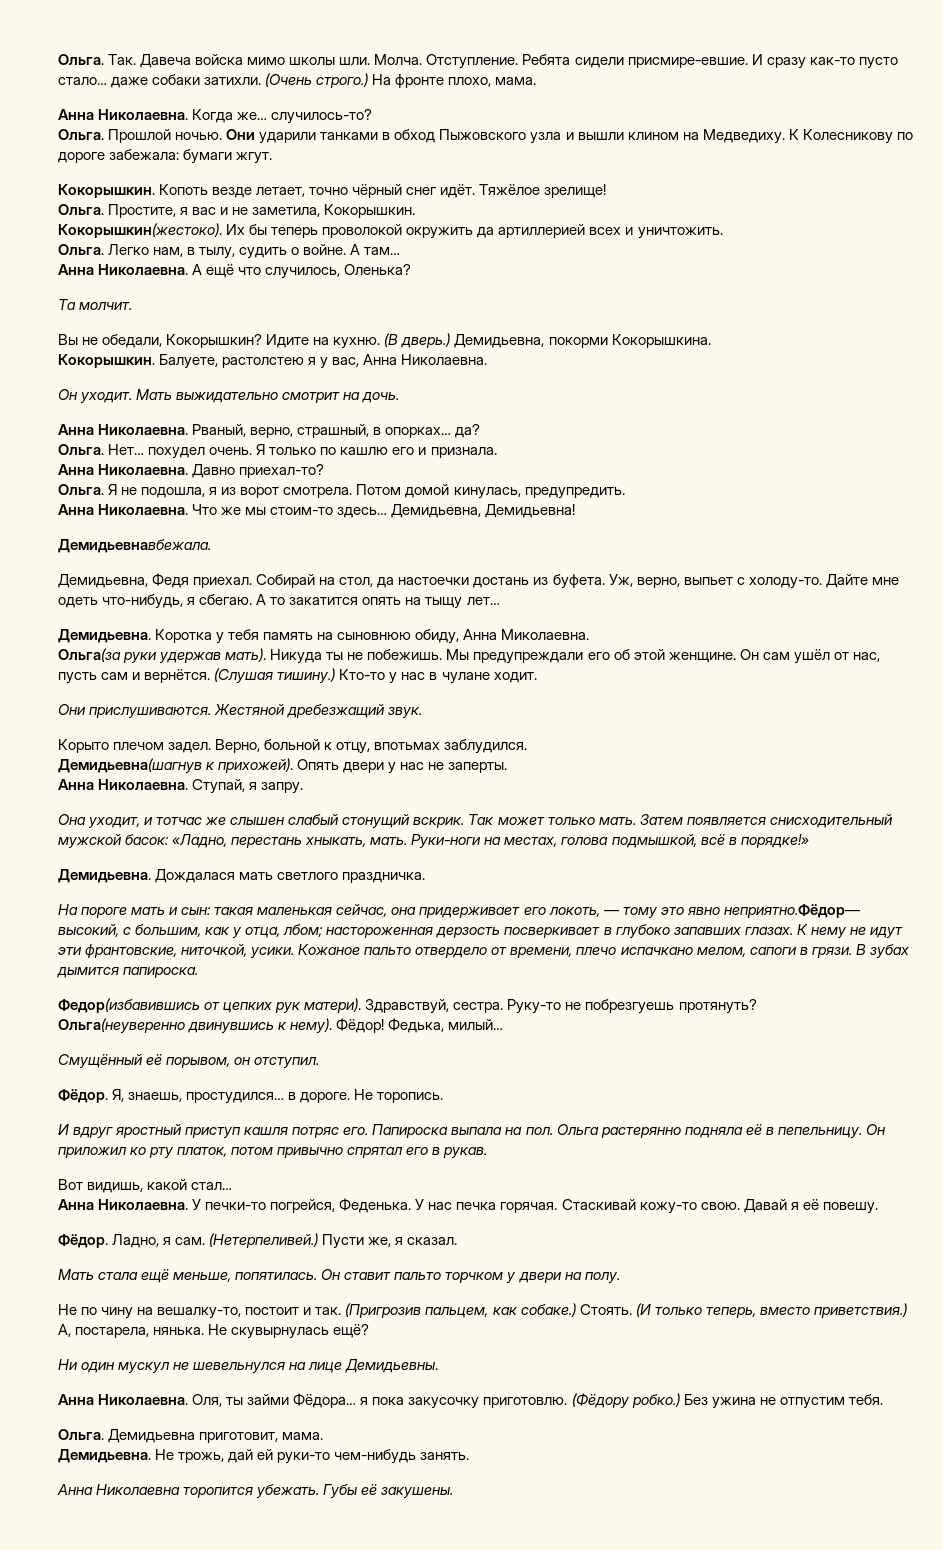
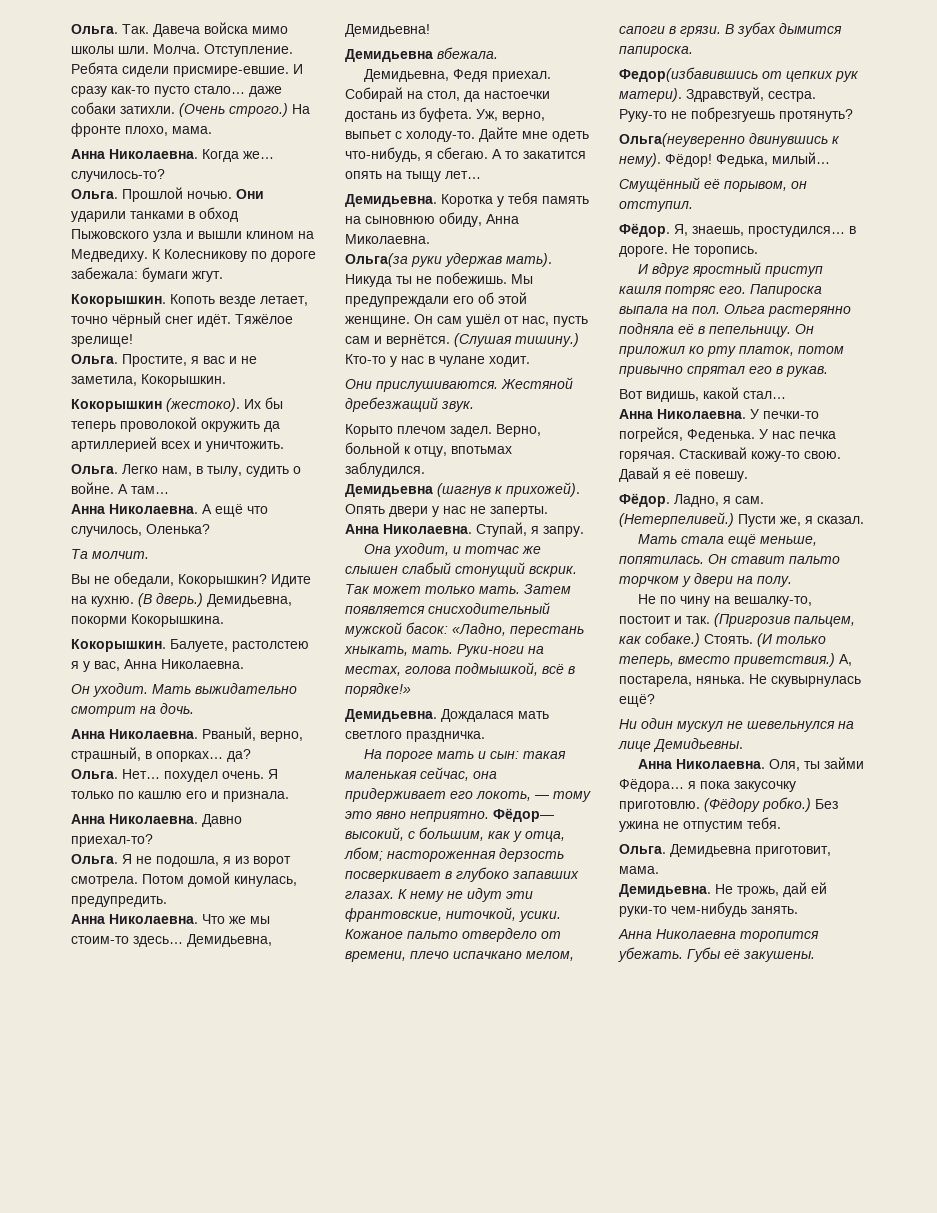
- Кокорышкин(жестоко).
+ Кокорышкин (жестоко).
- Демидьевнавбежала.
+ Демидьевна вбежала.
- Демидьевна(шагнув к прихожей).
+ Демидьевна (шагнув к прихожей).
- На пороге мать и сын: такая маленькая сейчас, она придерживает его локоть, — тому это явно неприятно.Фёдор— высокий, с большим, как у отца, лбом; настороженная дерзость посверкивает в глубоко запавших глазах.
+ На пороге мать и сын: такая маленькая сейчас, она придерживает его локоть, — тому это явно неприятно. Фёдор— высокий, с большим, как у отца, лбом; настороженная дерзость посверкивает в глубоко запавших глазах.

